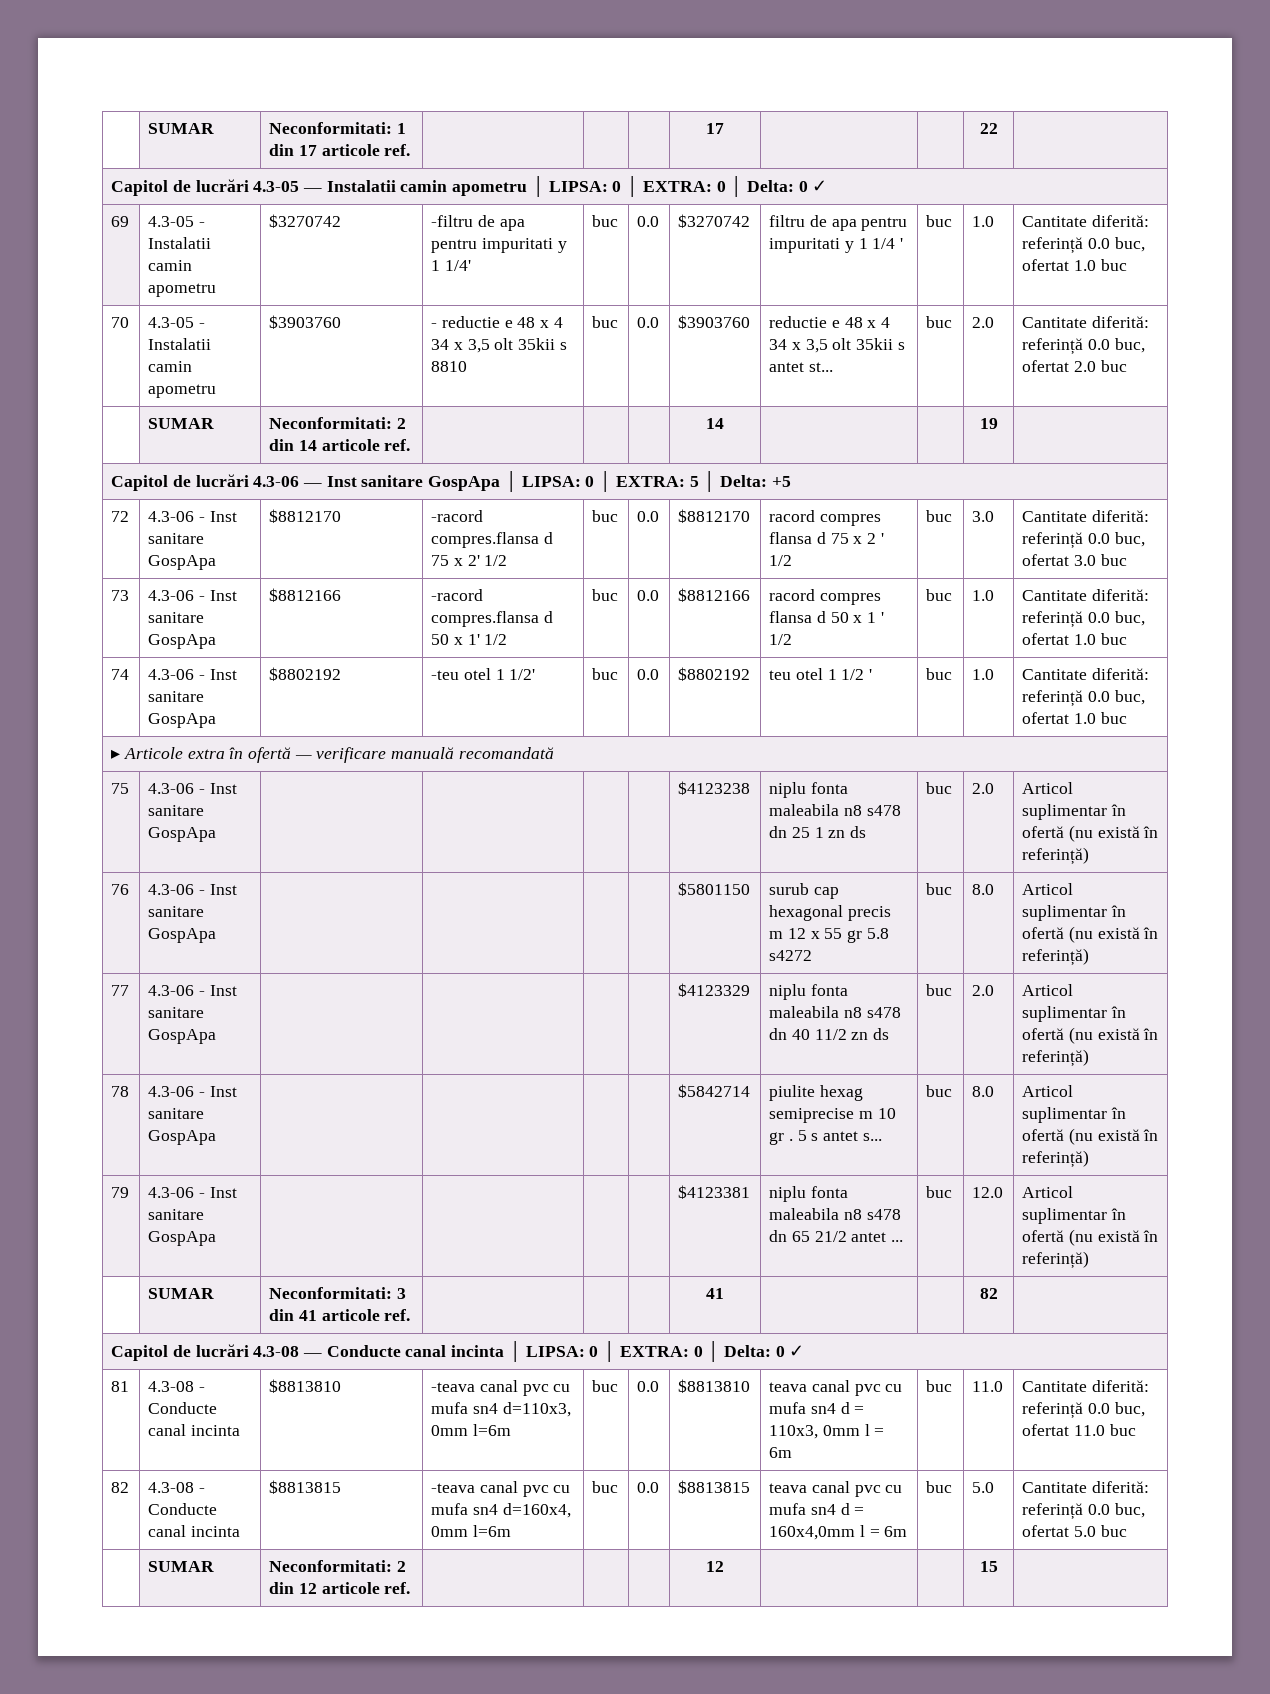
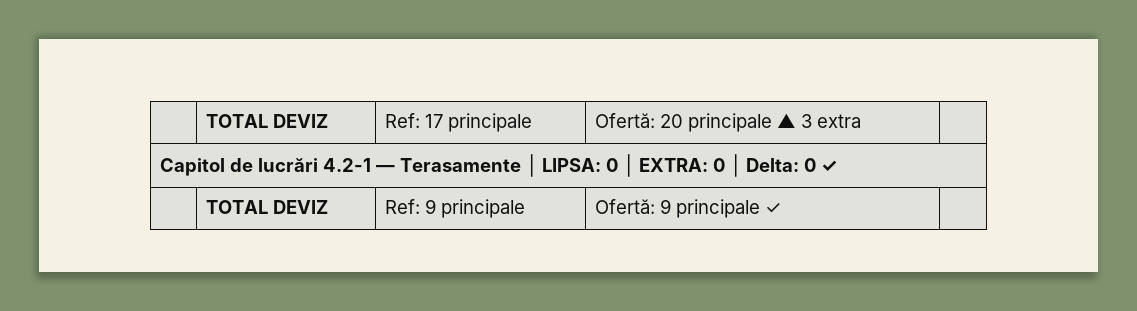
- | SUMAR | Neconformitati: 1 din 17 articole ref. | | | | 17 | | | 22 |
- Capitol de lucrări 4.3-05 — Instalatii camin apometru │ LIPSA: 0 │ EXTRA: 0 │ Delta: 0 ✓
+ | TOTAL DEVIZ | Ref: 17 principale | Ofertă: 20 principale ▲ 3 extra |
+ Capitol de lucrări 4.2-1 — Terasamente │ LIPSA: 0 │ EXTRA: 0 │ Delta: 0 ✓
- 69 | 4.3-05 - Instalatii camin apometru | $3270742 | -filtru de apa pentru impuritati y 1 1/4' | buc | 0.0 | $3270742 | filtru de apa pentru impuritati y 1 1/4 ' | buc | 1.0 | Cantitate diferită: referință 0.0 buc, ofertat 1.0 buc
- 70 | 4.3-05 - Instalatii camin apometru | $3903760 | - reductie e 48 x 4 34 x 3,5 olt 35kii s 8810 | buc | 0.0 | $3903760 | reductie e 48 x 4 34 x 3,5 olt 35kii s antet st... | buc | 2.0 | Cantitate diferită: referință 0.0 buc, ofertat 2.0 buc
- | SUMAR | Neconformitati: 2 din 14 articole ref. | | | | 14 | | | 19 |
- Capitol de lucrări 4.3-06 — Inst sanitare GospApa │ LIPSA: 0 │ EXTRA: 5 │ Delta: +5
- 72 | 4.3-06 - Inst sanitare GospApa | $8812170 | -racord compres.flansa d 75 x 2' 1/2 | buc | 0.0 | $8812170 | racord compres flansa d 75 x 2 ' 1/2 | buc | 3.0 | Cantitate diferită: referință 0.0 buc, ofertat 3.0 buc
- 73 | 4.3-06 - Inst sanitare GospApa | $8812166 | -racord compres.flansa d 50 x 1' 1/2 | buc | 0.0 | $8812166 | racord compres flansa d 50 x 1 ' 1/2 | buc | 1.0 | Cantitate diferită: referință 0.0 buc, ofertat 1.0 buc
- 74 | 4.3-06 - Inst sanitare GospApa | $8802192 | -teu otel 1 1/2' | buc | 0.0 | $8802192 | teu otel 1 1/2 ' | buc | 1.0 | Cantitate diferită: referință 0.0 buc, ofertat 1.0 buc
- ▸ Articole extra în ofertă — verificare manuală recomandată
- 75 | 4.3-06 - Inst sanitare GospApa | | | | | $4123238 | niplu fonta maleabila n8 s478 dn 25 1 zn ds | buc | 2.0 | Articol suplimentar în ofertă (nu există în referință)
- 76 | 4.3-06 - Inst sanitare GospApa | | | | | $5801150 | surub cap hexagonal precis m 12 x 55 gr 5.8 s4272 | buc | 8.0 | Articol suplimentar în ofertă (nu există în referință)
- 77 | 4.3-06 - Inst sanitare GospApa | | | | | $4123329 | niplu fonta maleabila n8 s478 dn 40 11/2 zn ds | buc | 2.0 | Articol suplimentar în ofertă (nu există în referință)
- 78 | 4.3-06 - Inst sanitare GospApa | | | | | $5842714 | piulite hexag semiprecise m 10 gr . 5 s antet s... | buc | 8.0 | Articol suplimentar în ofertă (nu există în referință)
- 79 | 4.3-06 - Inst sanitare GospApa | | | | | $4123381 | niplu fonta maleabila n8 s478 dn 65 21/2 antet ... | buc | 12.0 | Articol suplimentar în ofertă (nu există în referință)
- | SUMAR | Neconformitati: 3 din 41 articole ref. | | | | 41 | | | 82 |
- Capitol de lucrări 4.3-08 — Conducte canal incinta │ LIPSA: 0 │ EXTRA: 0 │ Delta: 0 ✓
- 81 | 4.3-08 - Conducte canal incinta | $8813810 | -teava canal pvc cu mufa sn4 d=110x3, 0mm l=6m | buc | 0.0 | $8813810 | teava canal pvc cu mufa sn4 d = 110x3, 0mm l = 6m | buc | 11.0 | Cantitate diferită: referință 0.0 buc, ofertat 11.0 buc
- 82 | 4.3-08 - Conducte canal incinta | $8813815 | -teava canal pvc cu mufa sn4 d=160x4, 0mm l=6m | buc | 0.0 | $8813815 | teava canal pvc cu mufa sn4 d = 160x4,0mm l = 6m | buc | 5.0 | Cantitate diferită: referință 0.0 buc, ofertat 5.0 buc
- | SUMAR | Neconformitati: 2 din 12 articole ref. | | | | 12 | | | 15 |
+ | TOTAL DEVIZ | Ref: 9 principale | Ofertă: 9 principale ✓ |

